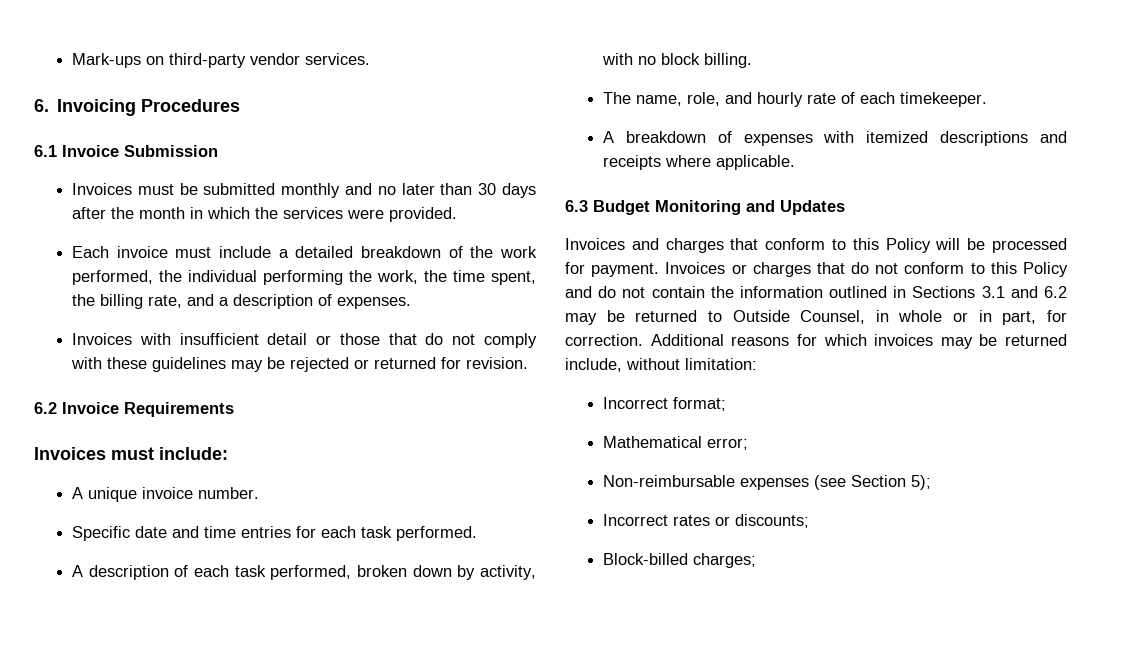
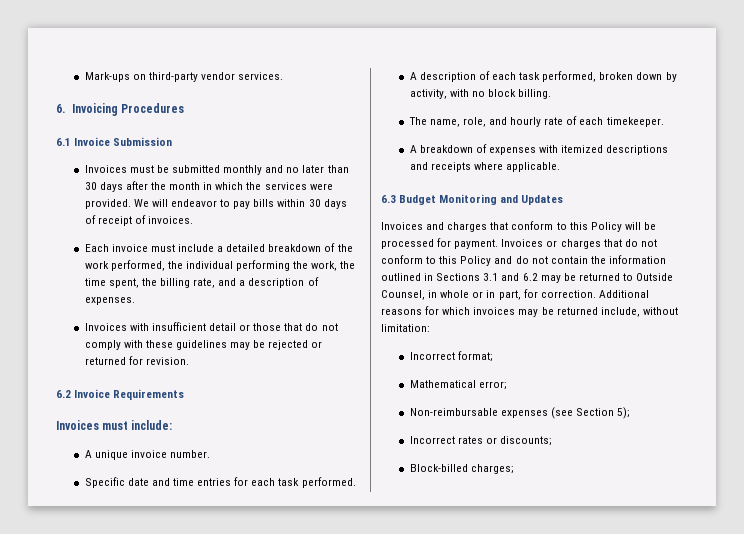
+ We will endeavor to pay bills within 30 days of receipt of invoices.

